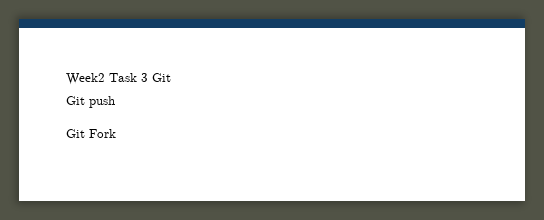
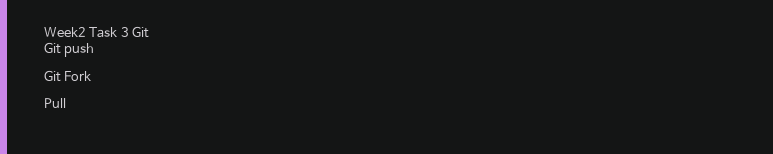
+ Pull

